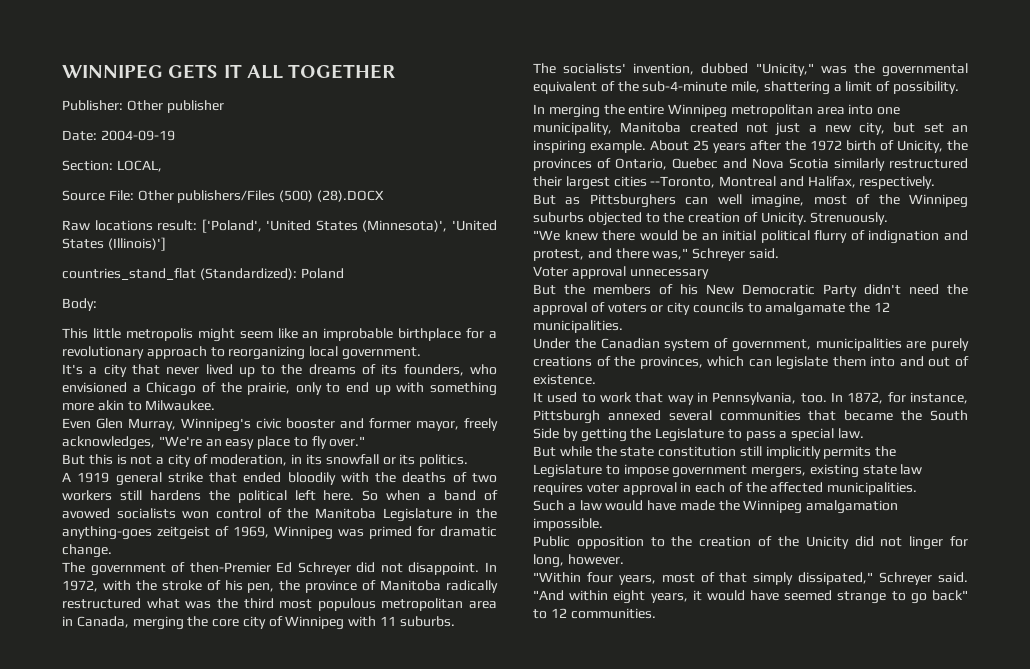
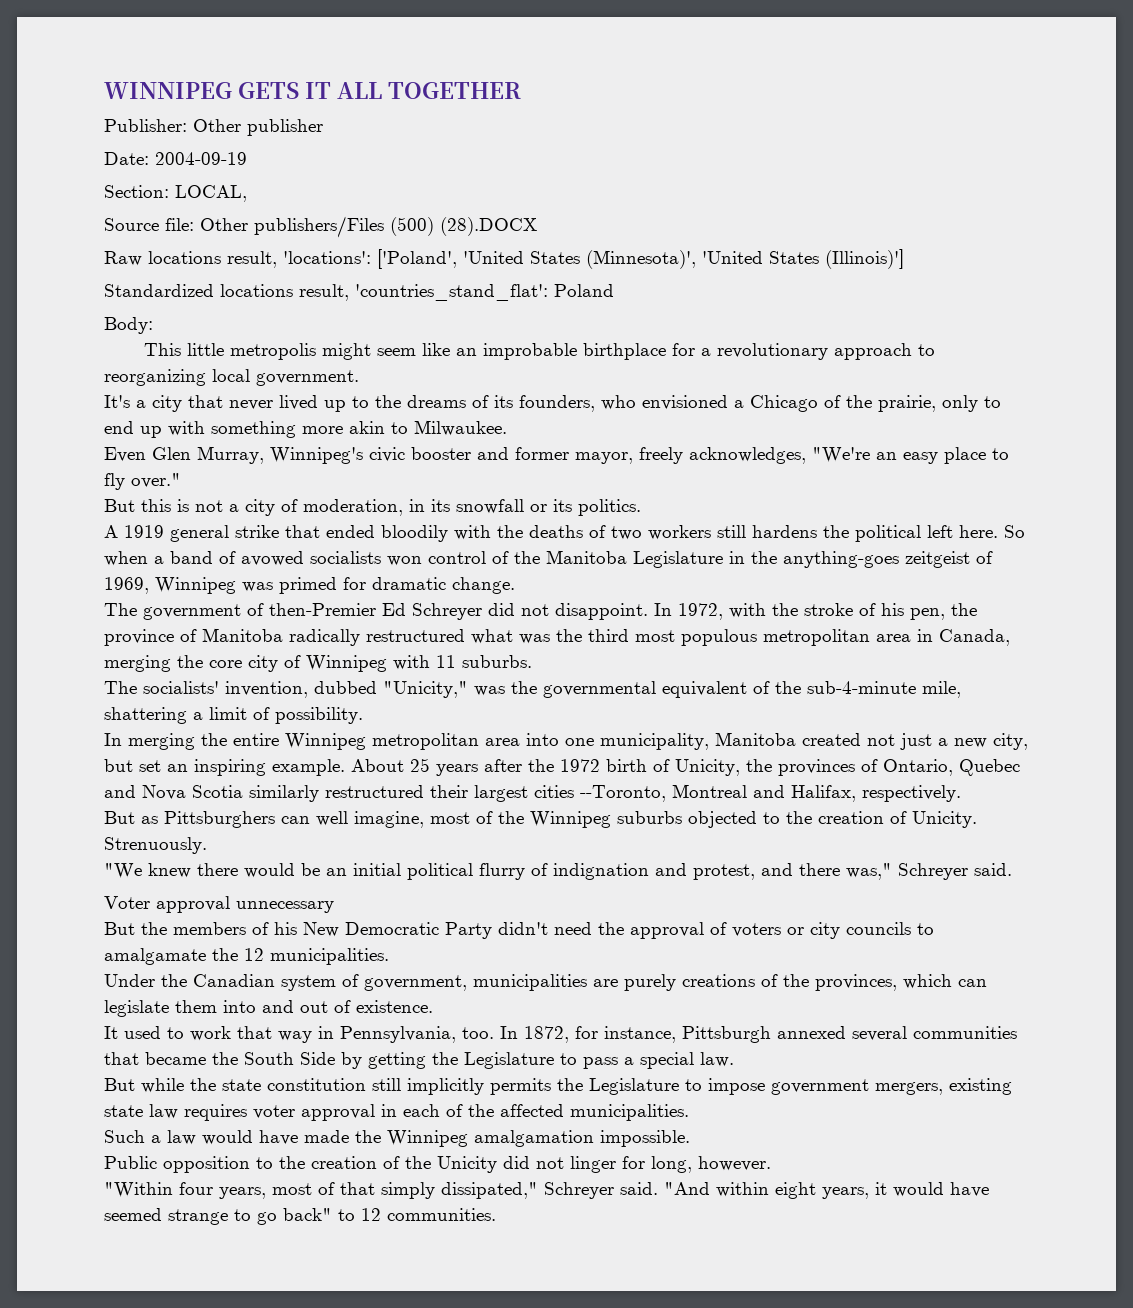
- Source File: Other publishers/Files (500) (28).DOCX
+ Source file: Other publishers/Files (500) (28).DOCX
- Raw locations result: ['Poland', 'United States (Minnesota)', 'United States (Illinois)']
+ Raw locations result, 'locations': ['Poland', 'United States (Minnesota)', 'United States (Illinois)']
- countries_stand_flat (Standardized): Poland
+ Standardized locations result, 'countries_stand_flat': Poland

